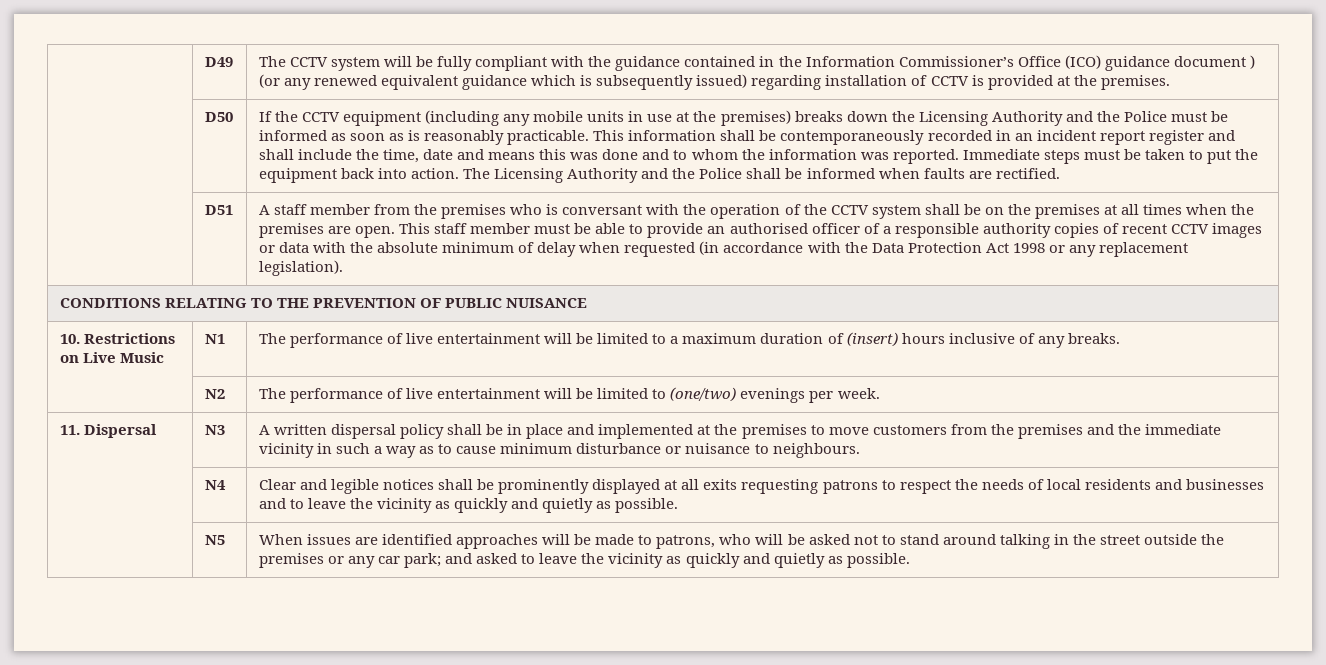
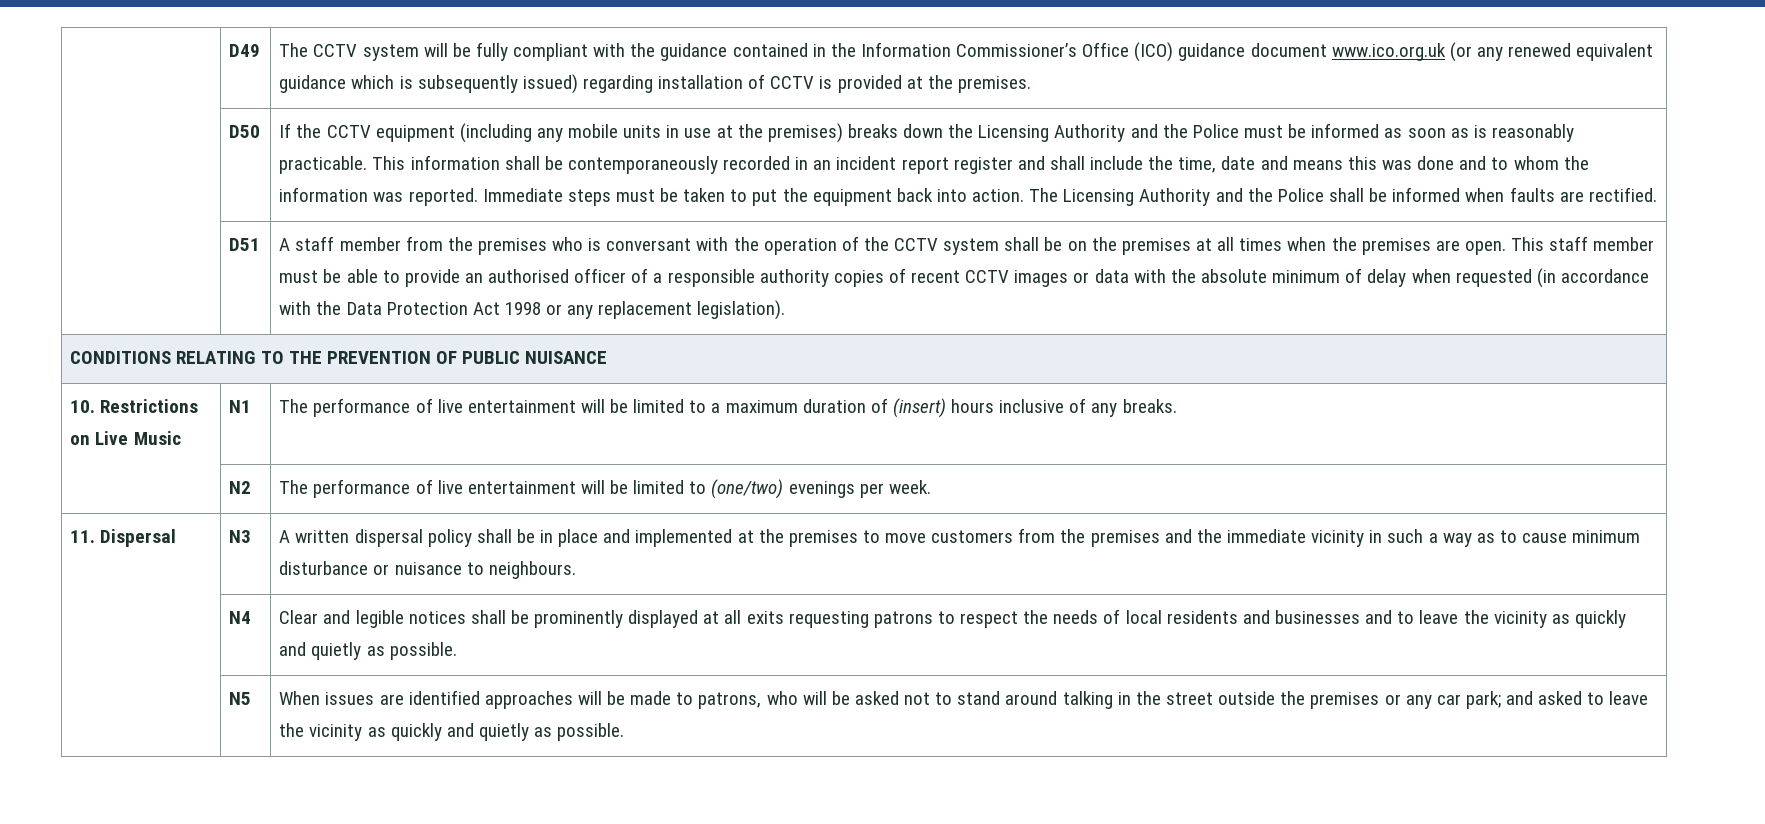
- | D49 | The CCTV system will be fully compliant with the guidance contained in the Information Commissioner’s Office (ICO) guidance document ) (or any renewed equivalent guidance which is subsequently issued) regarding installation of CCTV is provided at the premises.
+ | D49 | The CCTV system will be fully compliant with the guidance contained in the Information Commissioner’s Office (ICO) guidance document www.ico.org.uk (or any renewed equivalent guidance which is subsequently issued) regarding installation of CCTV is provided at the premises.

